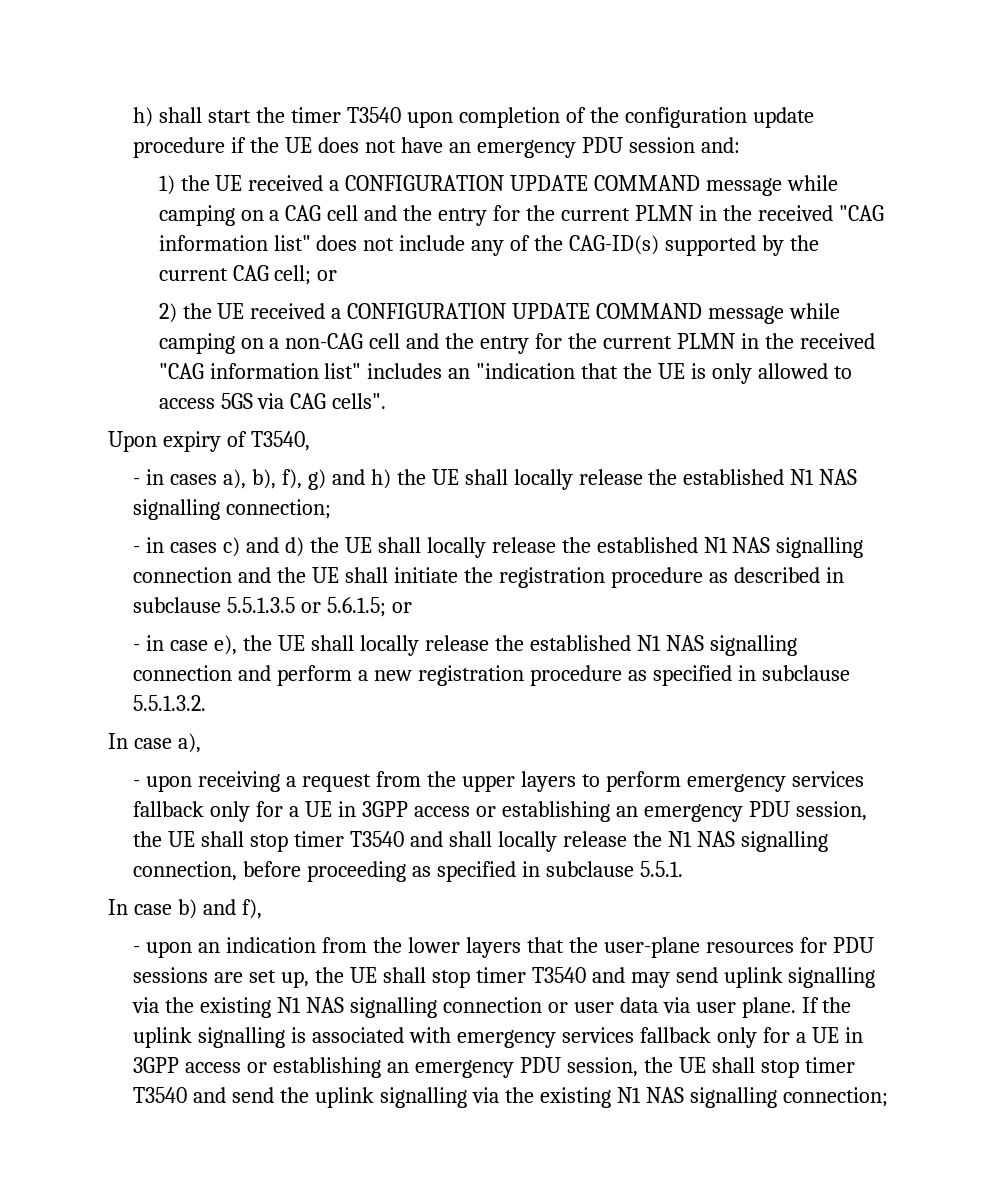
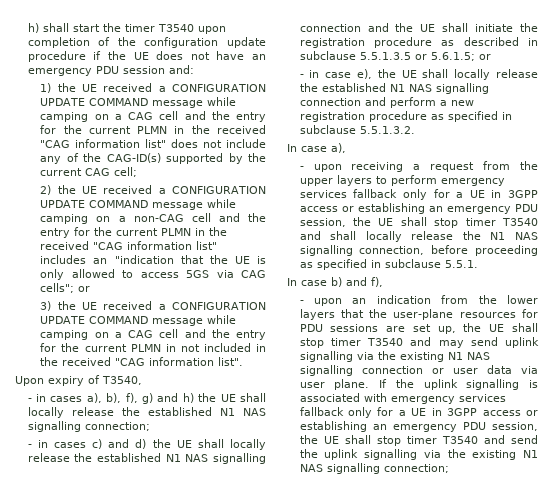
- 1) the UE received a CONFIGURATION UPDATE COMMAND message while camping on a CAG cell and the entry for the current PLMN in the received "CAG information list" does not include any of the CAG-ID(s) supported by the current CAG cell; or
+ 1) the UE received a CONFIGURATION UPDATE COMMAND message while camping on a CAG cell and the entry for the current PLMN in the received "CAG information list" does not include any of the CAG-ID(s) supported by the current CAG cell;
- 2) the UE received a CONFIGURATION UPDATE COMMAND message while camping on a non-CAG cell and the entry for the current PLMN in the received "CAG information list" includes an "indication that the UE is only allowed to access 5GS via CAG cells".
+ 2) the UE received a CONFIGURATION UPDATE COMMAND message while camping on a non-CAG cell and the entry for the current PLMN in the received "CAG information list" includes an "indication that the UE is only allowed to access 5GS via CAG cells"; or
+ 3) the UE received a CONFIGURATION UPDATE COMMAND message while camping on a CAG cell and the entry for the current PLMN in not included in the received "CAG information list".

